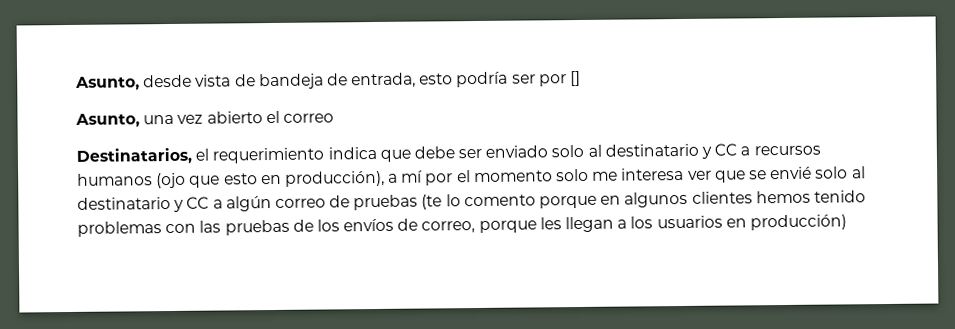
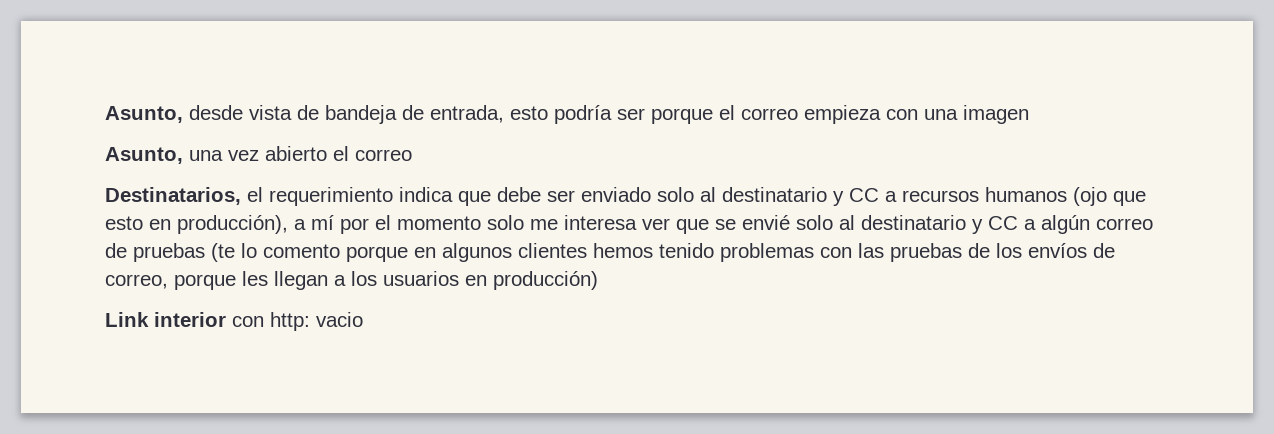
- Asunto, desde vista de bandeja de entrada, esto podría ser por []
+ Asunto, desde vista de bandeja de entrada, esto podría ser porque el correo empieza con una imagen
+ Link interior con http: vacio

